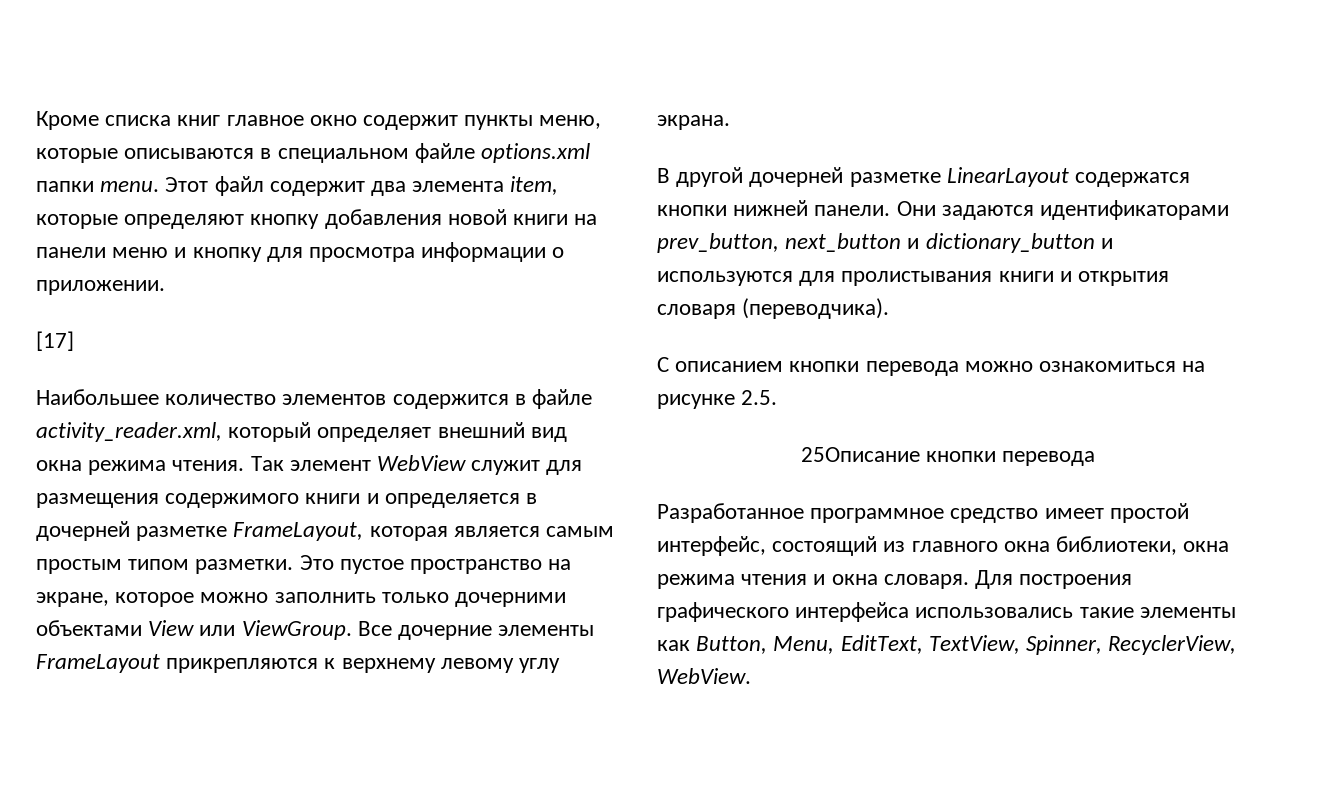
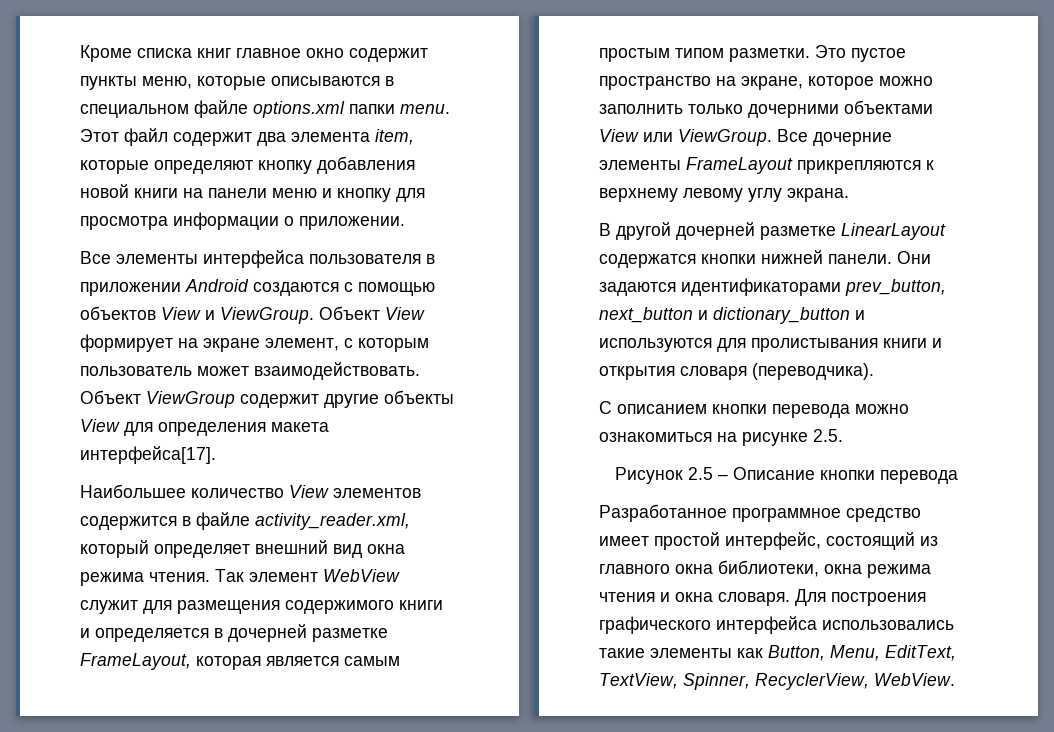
- [17]
+ Все элементы интерфейса пользователя в приложении Android создаются с помощью объектов View и ViewGroup. Объект View формирует на экране элемент, с которым пользователь может взаимодействовать. Объект ViewGroup содержит другие объекты View для определения макета интерфейса[17].
- Наибольшее количество элементов содержится в файле activity_reader.xml, который определяет внешний вид окна режима чтения.
+ Наибольшее количество View элементов содержится в файле activity_reader.xml, который определяет внешний вид окна режима чтения.
- 25Описание кнопки перевода
+ Рисунок 2.5 – Описание кнопки перевода

